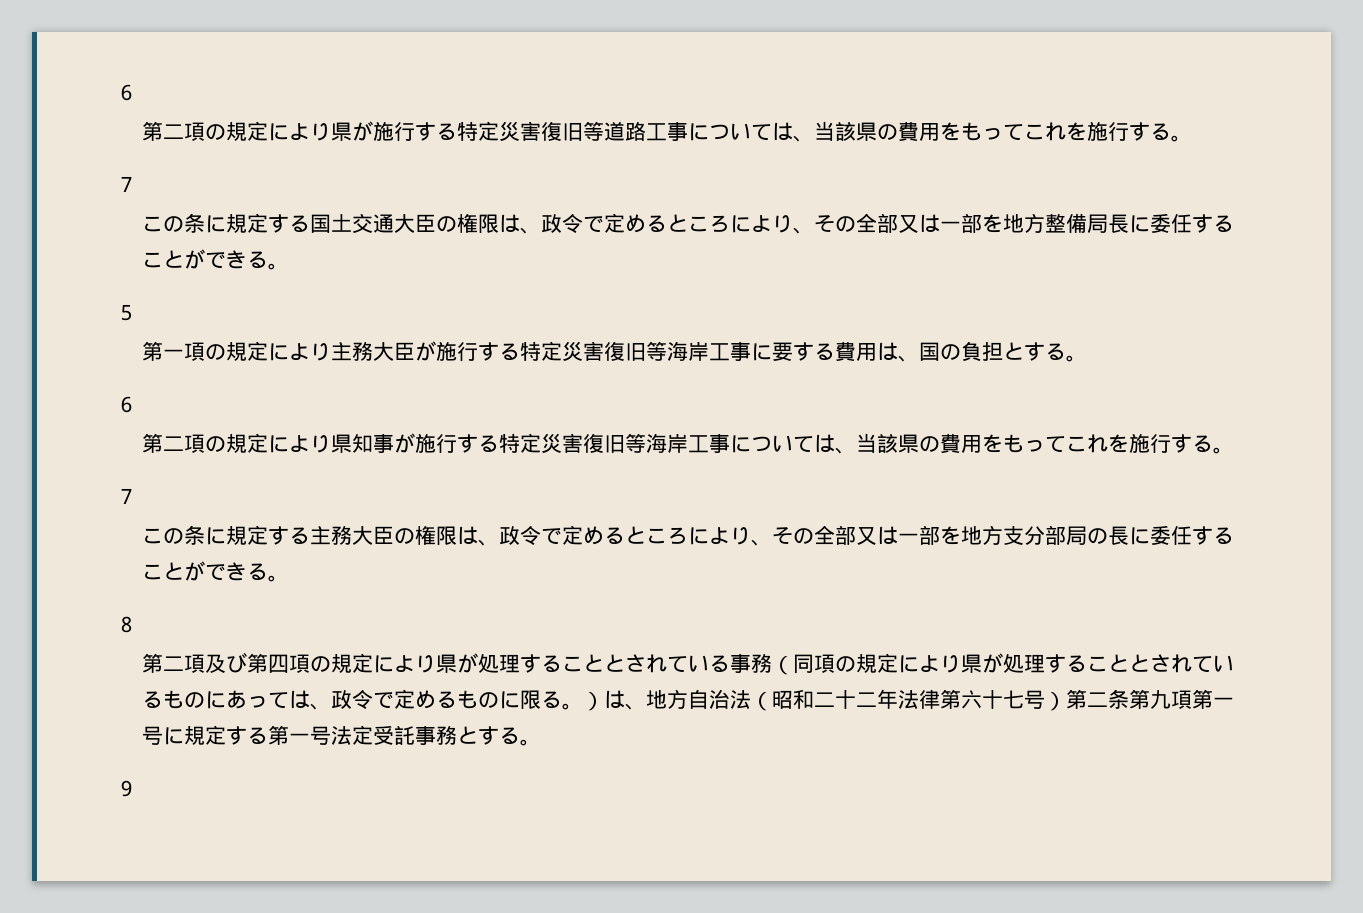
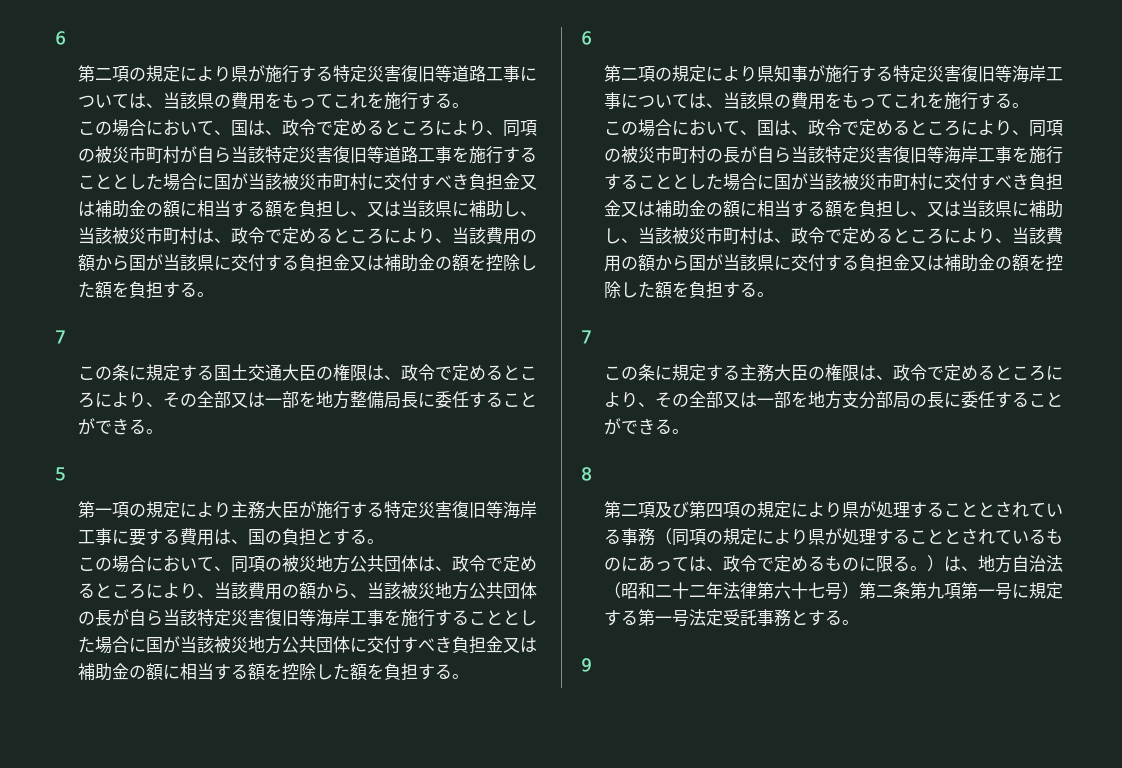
+ この場合において、国は、政令で定めるところにより、同項の被災市町村が自ら当該特定災害復旧等道路工事を施行することとした場合に国が当該被災市町村に交付すべき負担金又は補助金の額に相当する額を負担し、又は当該県に補助し、当該被災市町村は、政令で定めるところにより、当該費用の額から国が当該県に交付する負担金又は補助金の額を控除した額を負担する。
+ この場合において、同項の被災地方公共団体は、政令で定めるところにより、当該費用の額から、当該被災地方公共団体の長が自ら当該特定災害復旧等海岸工事を施行することとした場合に国が当該被災地方公共団体に交付すべき負担金又は補助金の額に相当する額を控除した額を負担する。
+ この場合において、国は、政令で定めるところにより、同項の被災市町村の長が自ら当該特定災害復旧等海岸工事を施行することとした場合に国が当該被災市町村に交付すべき負担金又は補助金の額に相当する額を負担し、又は当該県に補助し、当該被災市町村は、政令で定めるところにより、当該費用の額から国が当該県に交付する負担金又は補助金の額を控除した額を負担する。

